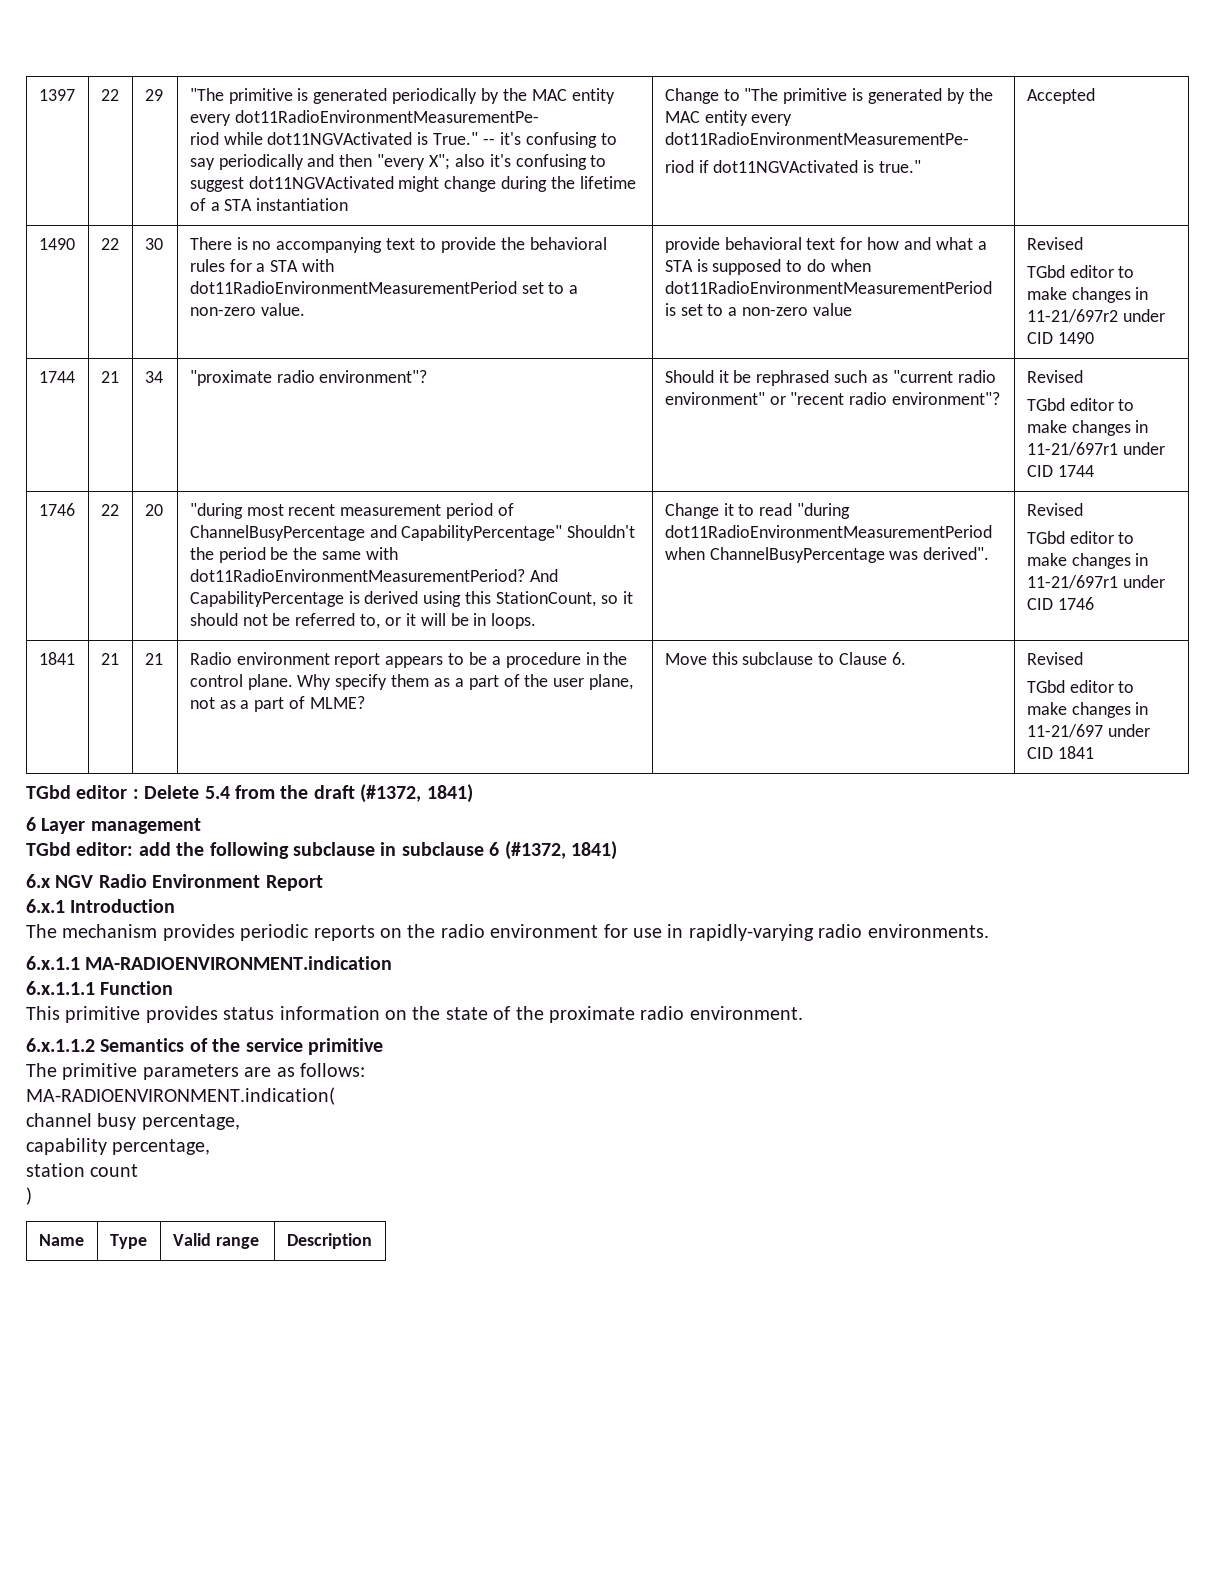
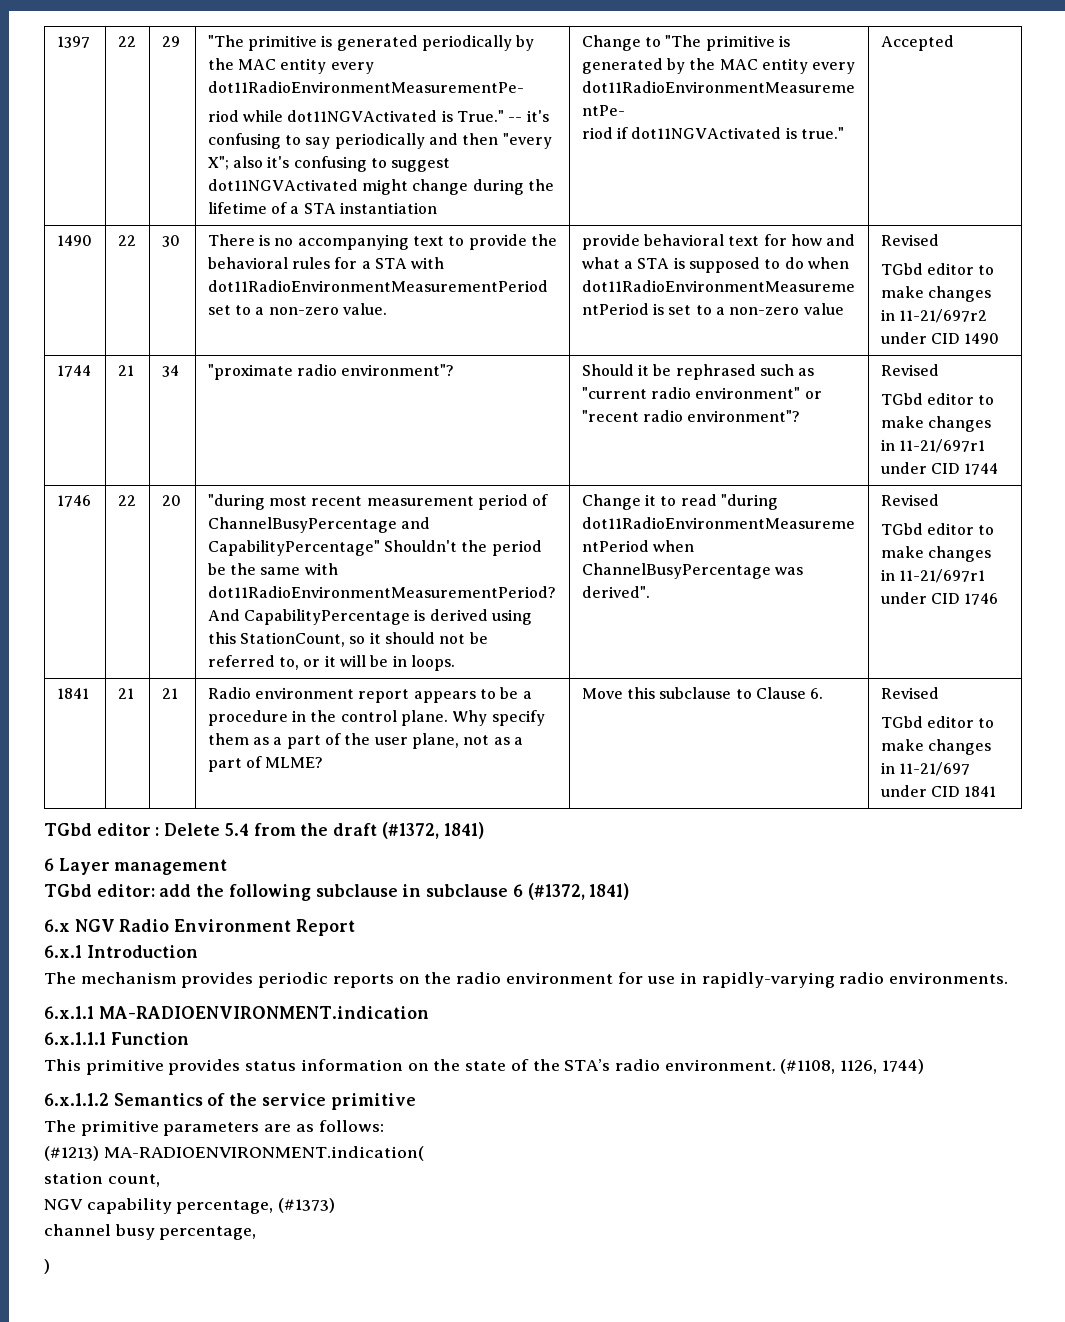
- This primitive provides status information on the state of the proximate radio environment.
+ This primitive provides status information on the state of the STA’s radio environment. (#1108, 1126, 1744)
- MA-RADIOENVIRONMENT.indication(
+ (#1213) MA-RADIOENVIRONMENT.indication(
+ station count,
+ NGV capability percentage, (#1373)
  channel busy percentage,
- capability percentage,
- station count
  )
- Name | Type | Valid range | Description

